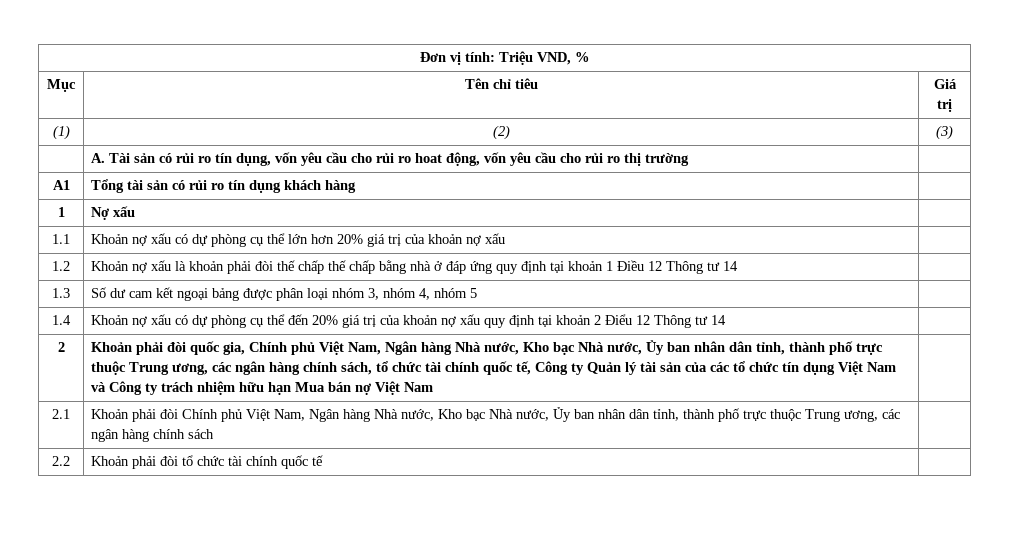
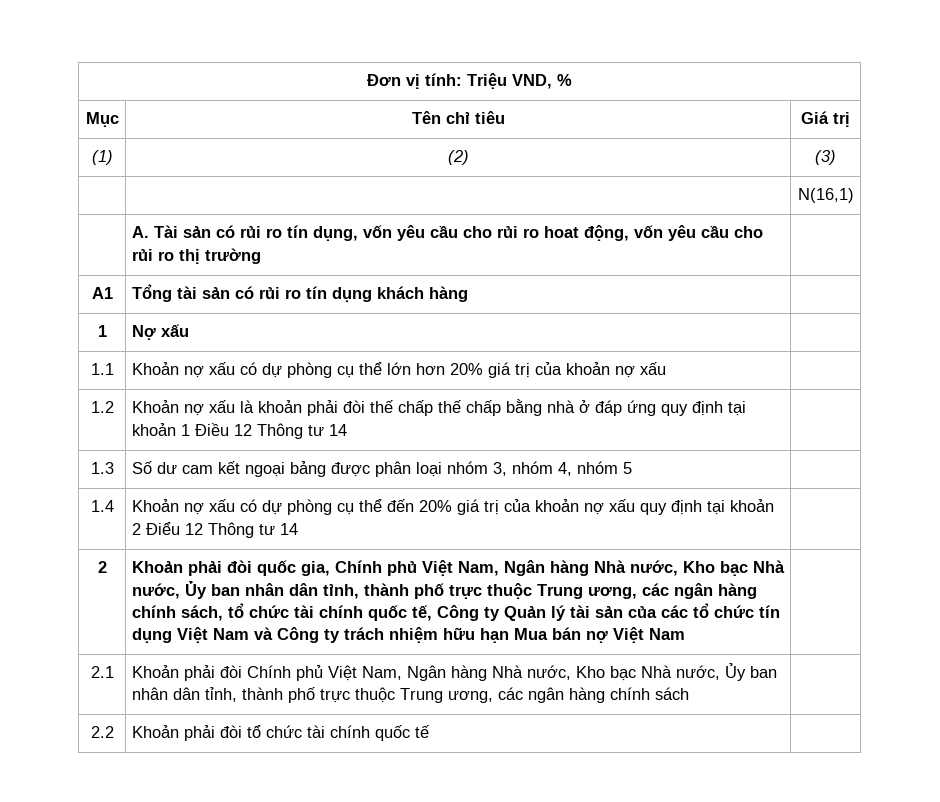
+ | | N(16,1)

